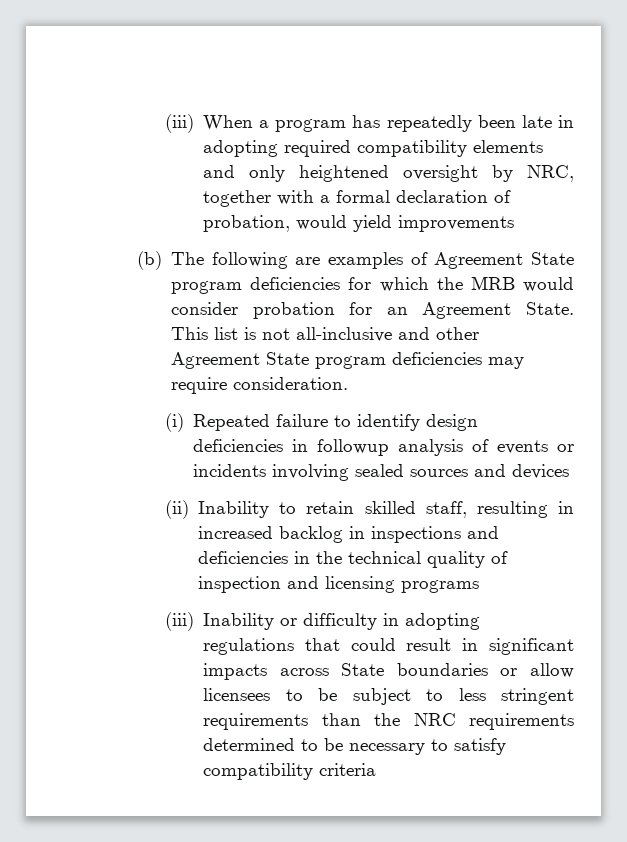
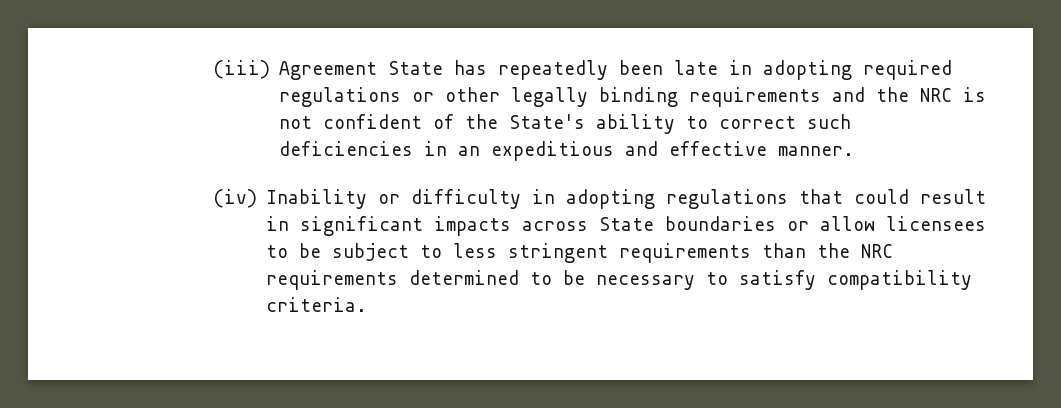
- (iii) When a program has repeatedly been late in adopting required compatibility elements and only heightened oversight by NRC, together with a formal declaration of probation, would yield improvements
- (b) The following are examples of Agreement State program deficiencies for which the MRB would consider probation for an Agreement State. This list is not all-inclusive and other Agreement State program deficiencies may require consideration.
- (i) Repeated failure to identify design deficiencies in followup analysis of events or incidents involving sealed sources and devices
- (ii) Inability to retain skilled staff, resulting in increased backlog in inspections and deficiencies in the technical quality of inspection and licensing programs
- (iii) Inability or difficulty in adopting regulations that could result in significant impacts across State boundaries or allow licensees to be subject to less stringent requirements than the NRC requirements determined to be necessary to satisfy compatibility criteria
+ (iii) Agreement State has repeatedly been late in adopting required regulations or other legally binding requirements and the NRC is not confident of the State's ability to correct such deficiencies in an expeditious and effective manner.
+ (iv) Inability or difficulty in adopting regulations that could result in significant impacts across State boundaries or allow licensees to be subject to less stringent requirements than the NRC requirements determined to be necessary to satisfy compatibility criteria.

